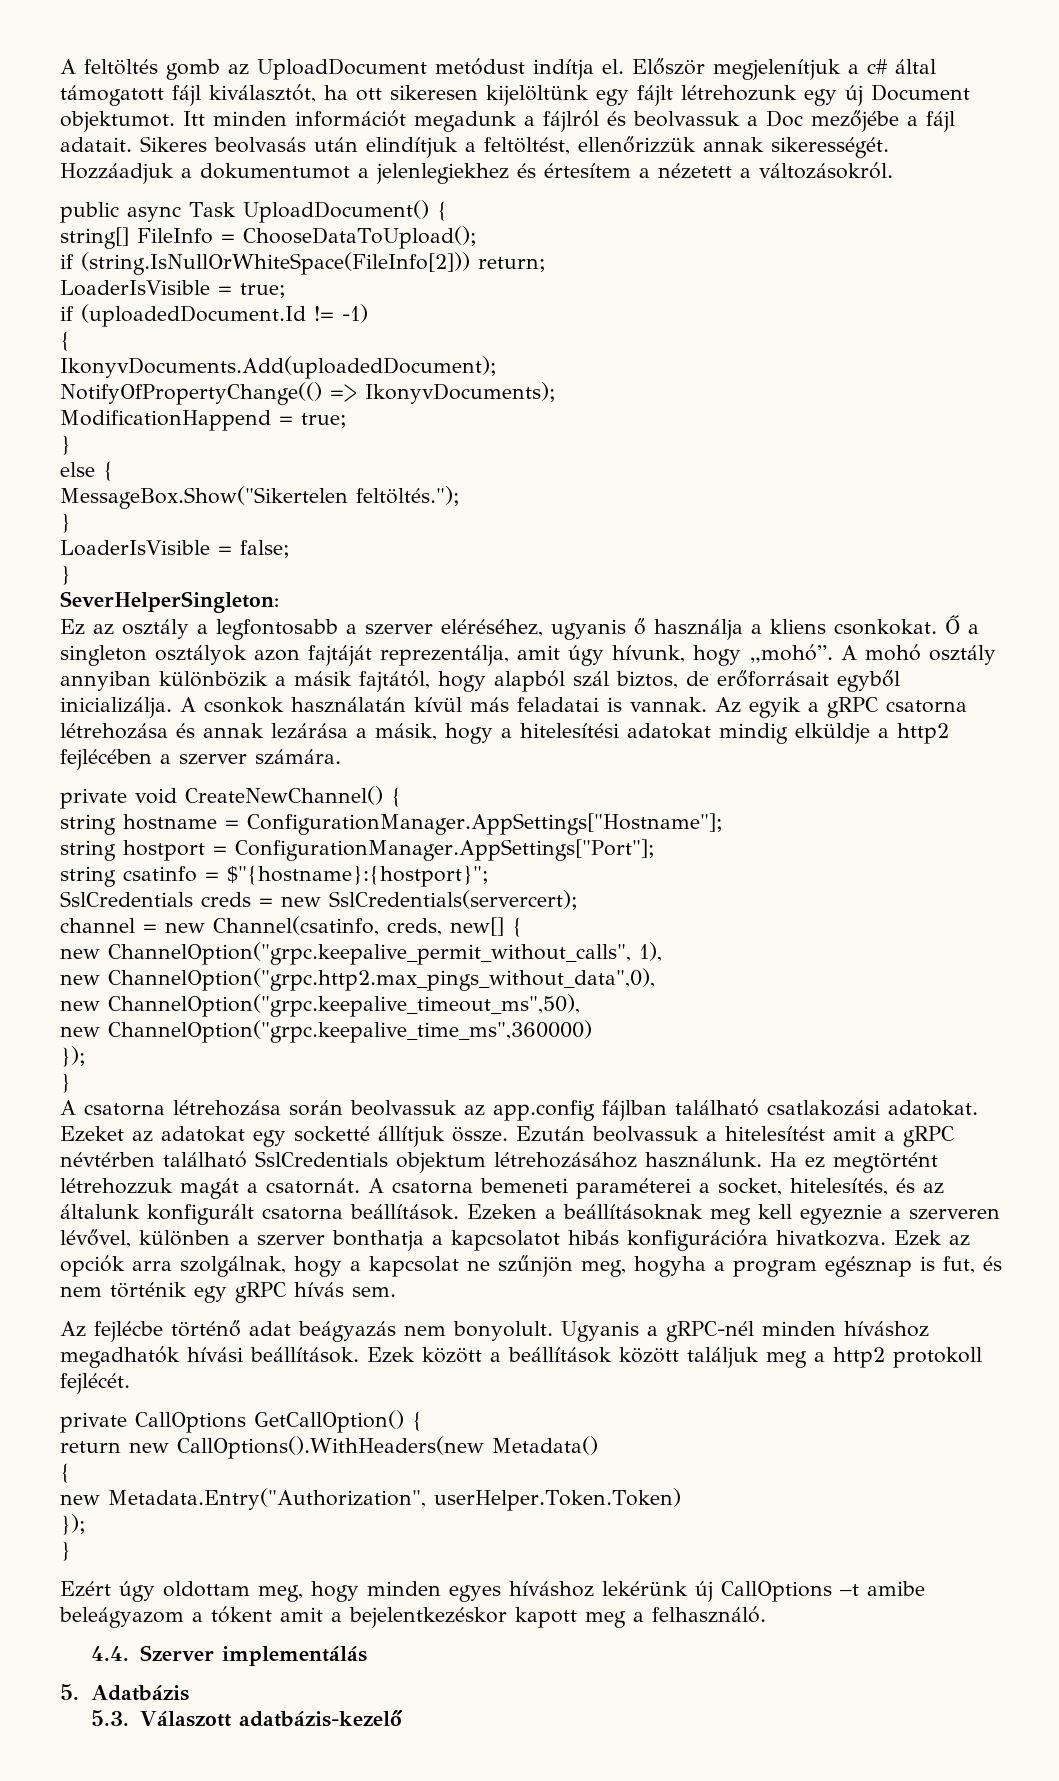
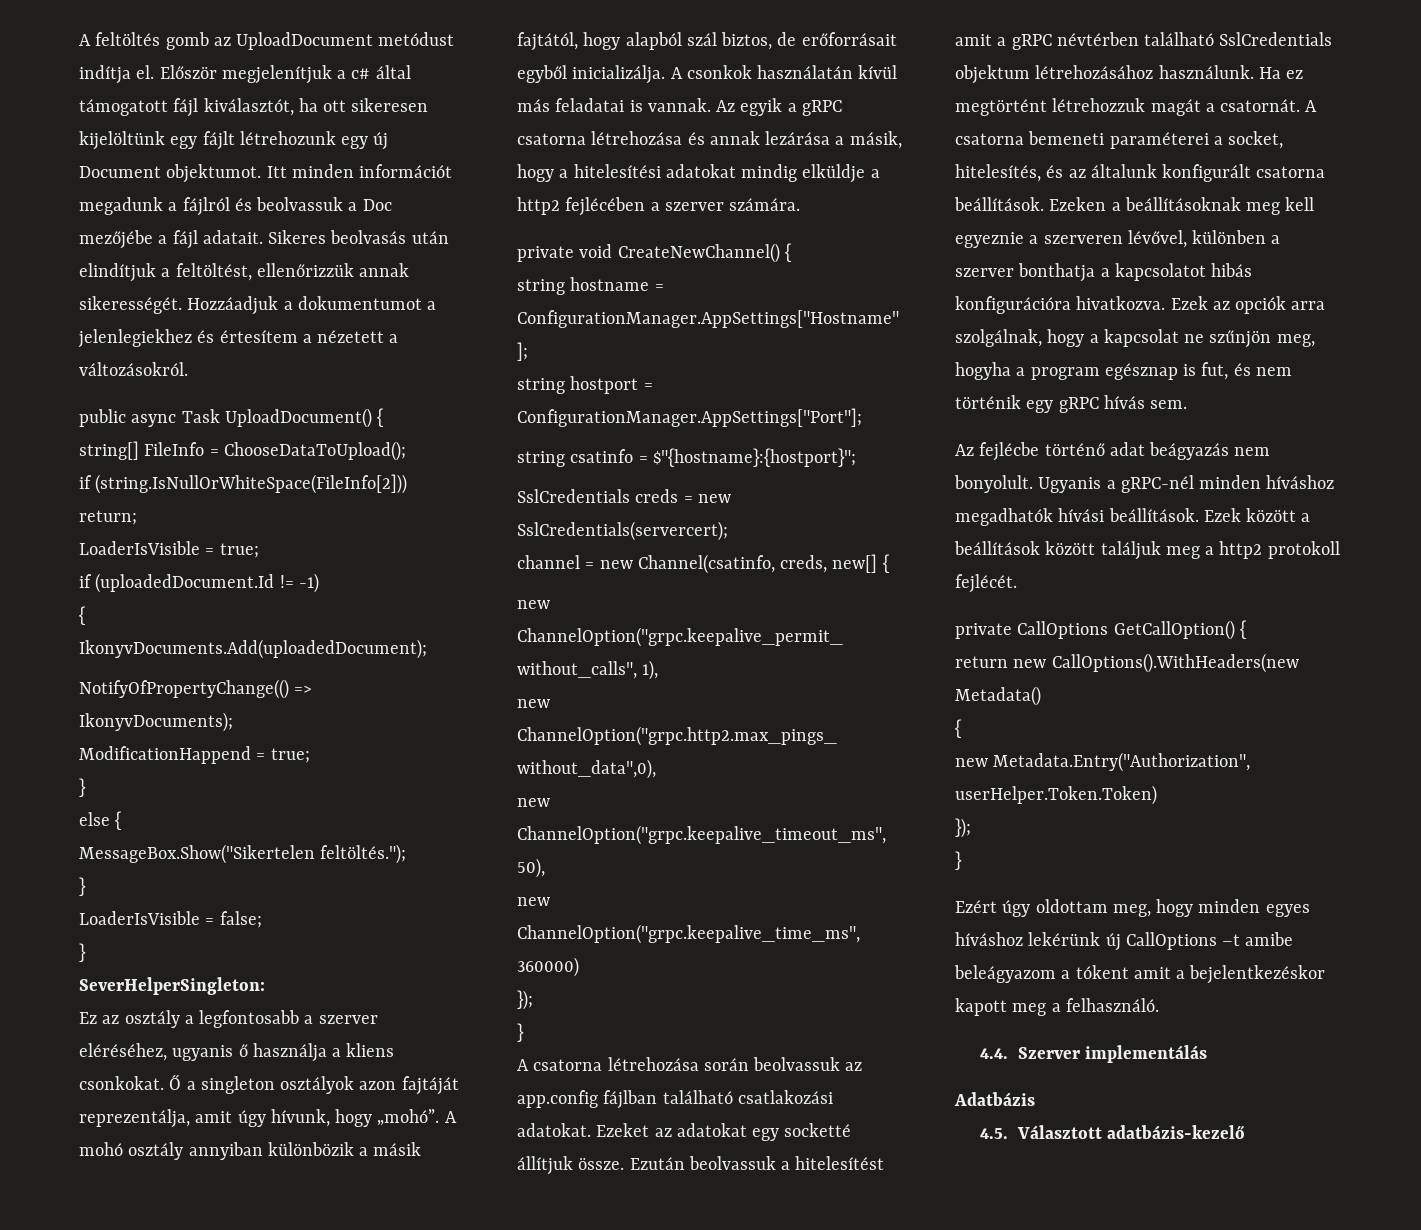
- 5. Adatbázis
+ Adatbázis
- 5.3. Válaszott adatbázis-kezelő
+ 4.5. Választott adatbázis-kezelő

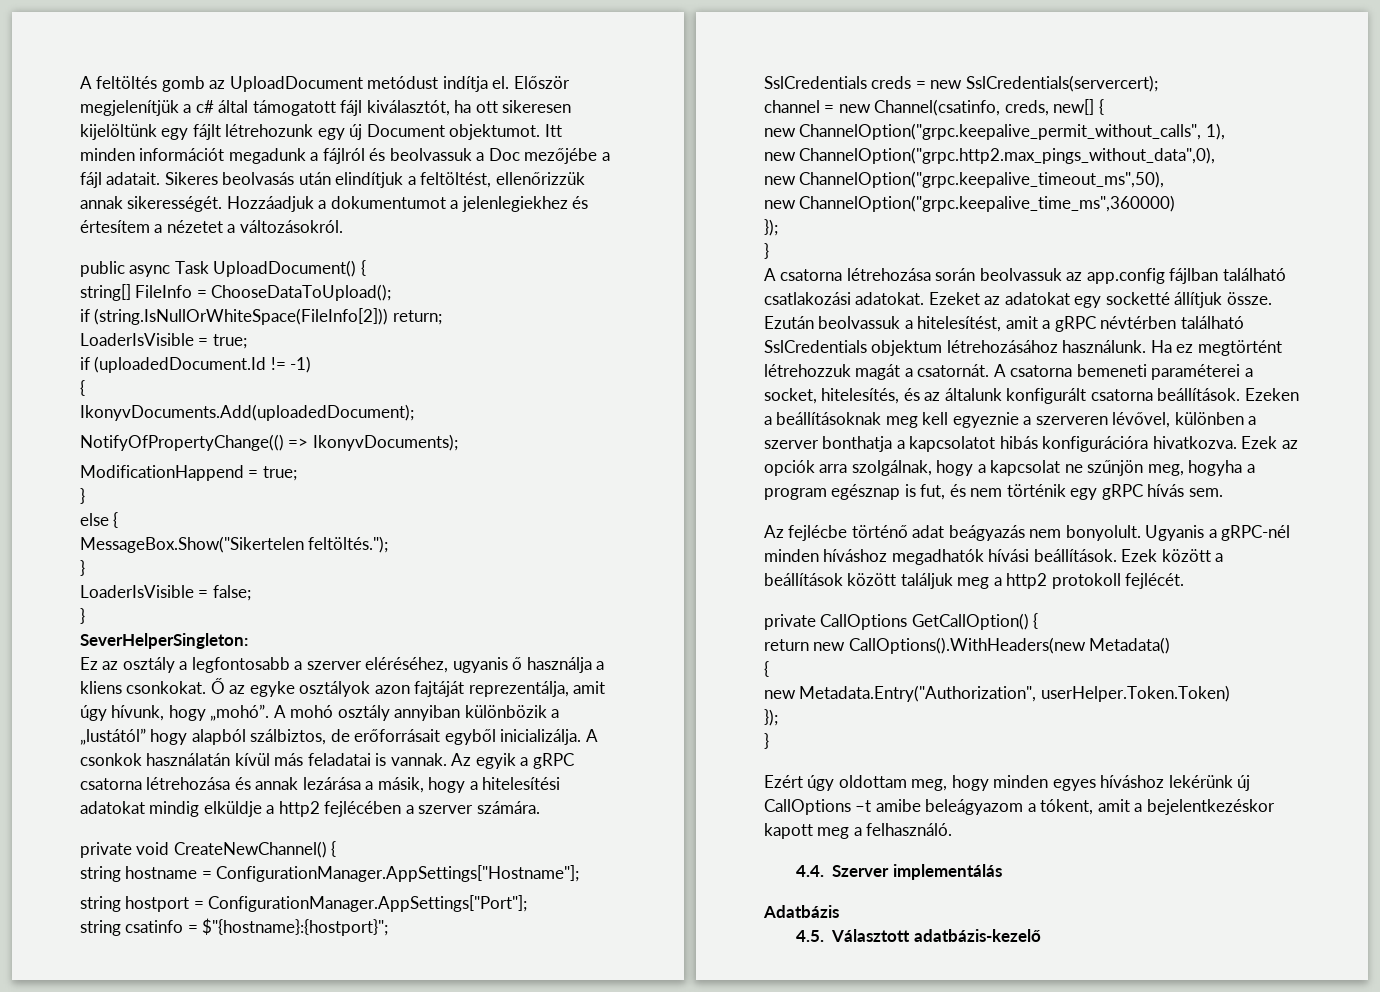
- Először megjelenítjuk a c# által támogatott fájl kiválasztót, ha ott sikeresen kijelöltünk egy fájlt létrehozunk egy új Document objektumot.
+ Először megjelenítjük a c# által támogatott fájl kiválasztót, ha ott sikeresen kijelöltünk egy fájlt létrehozunk egy új Document objektumot.
- Hozzáadjuk a dokumentumot a jelenlegiekhez és értesítem a nézetett a változásokról.
+ Hozzáadjuk a dokumentumot a jelenlegiekhez és értesítem a nézetet a változásokról.
- Ő a singleton osztályok azon fajtáját reprezentálja, amit úgy hívunk, hogy „mohó”.
+ Ő az egyke osztályok azon fajtáját reprezentálja, amit úgy hívunk, hogy „mohó”.
- A mohó osztály annyiban különbözik a másik fajtától, hogy alapból szál biztos, de erőforrásait egyből inicializálja.
+ A mohó osztály annyiban különbözik a „lustától” hogy alapból szálbiztos, de erőforrásait egyből inicializálja.
- Ezután beolvassuk a hitelesítést amit a gRPC névtérben található SslCredentials objektum létrehozásához használunk.
+ Ezután beolvassuk a hitelesítést, amit a gRPC névtérben található SslCredentials objektum létrehozásához használunk.
- Ezért úgy oldottam meg, hogy minden egyes híváshoz lekérünk új CallOptions –t amibe beleágyazom a tókent amit a bejelentkezéskor kapott meg a felhasználó.
+ Ezért úgy oldottam meg, hogy minden egyes híváshoz lekérünk új CallOptions –t amibe beleágyazom a tókent, amit a bejelentkezéskor kapott meg a felhasználó.

